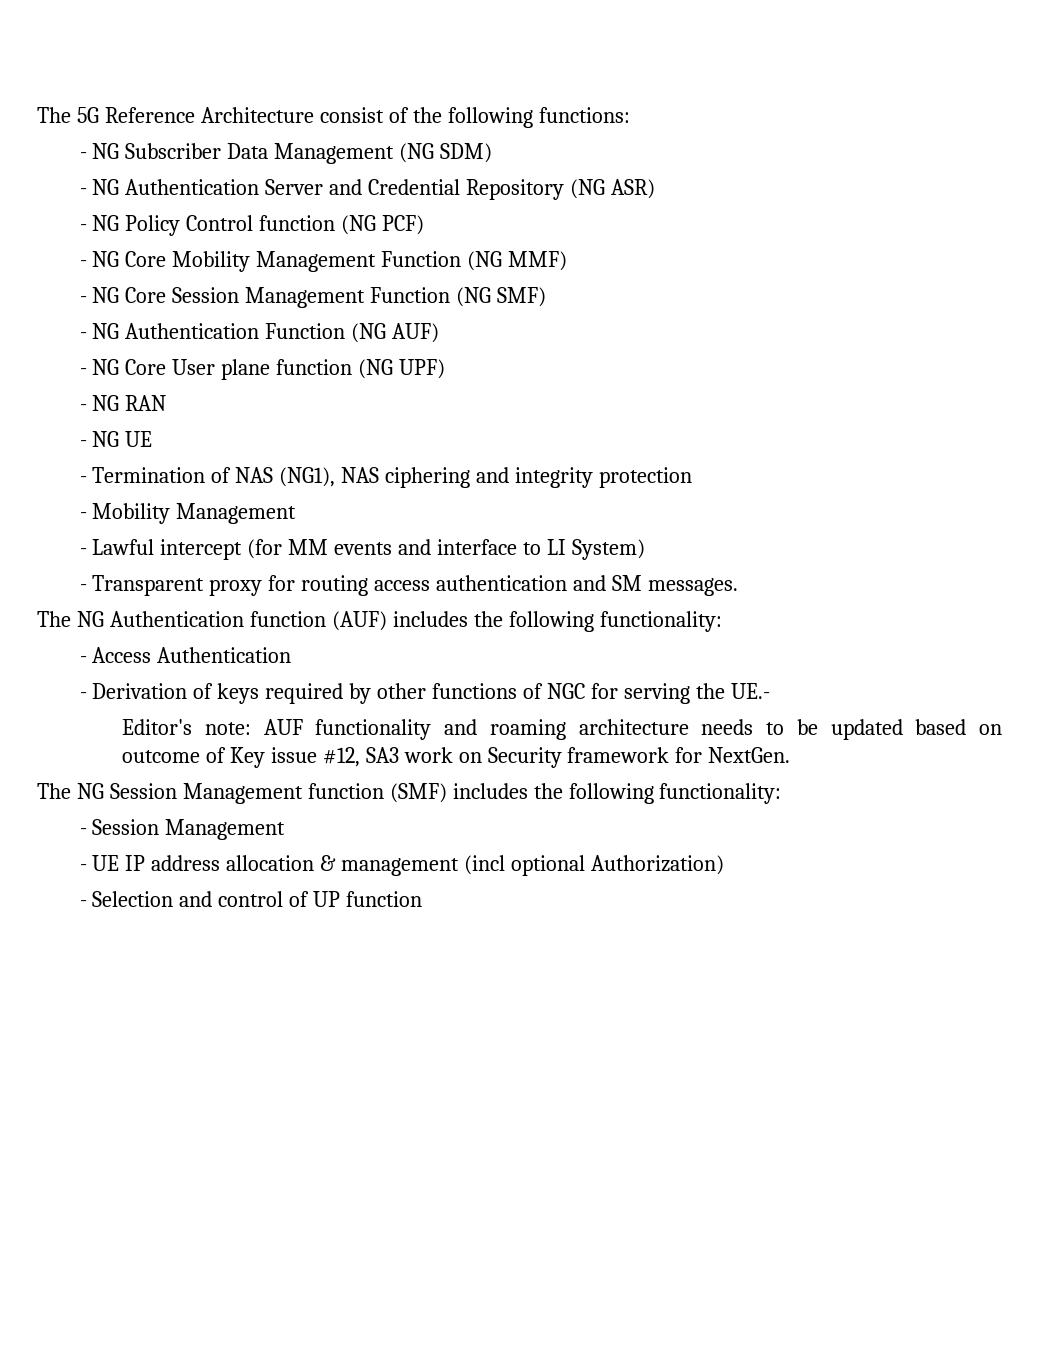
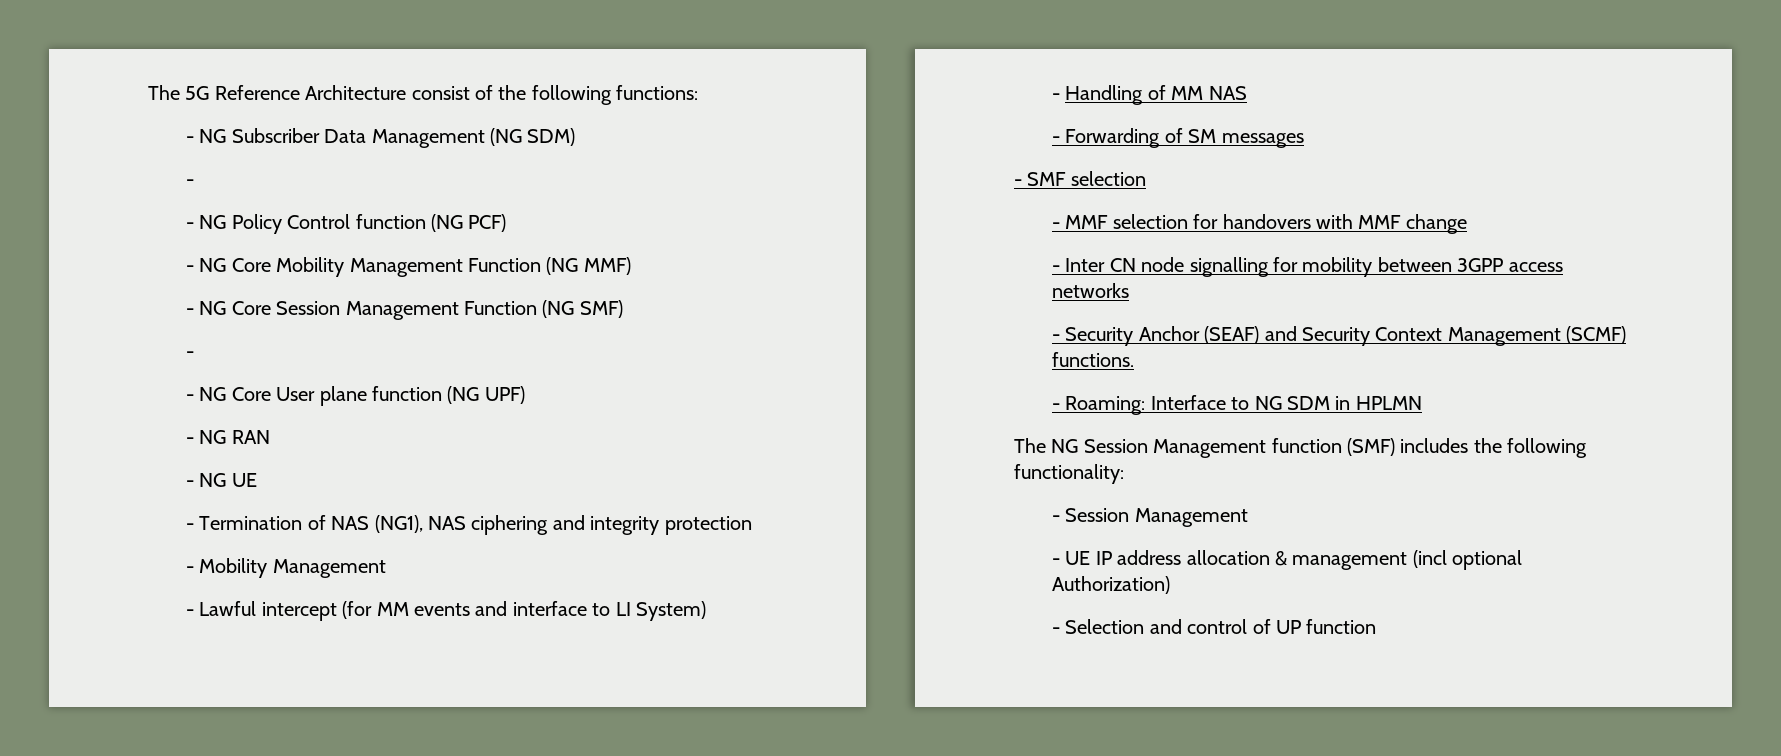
  - NG Subscriber Data Management (NG SDM)
- - NG Authentication Server and Credential Repository (NG ASR)
+ -
  - NG Core Session Management Function (NG SMF)
- - NG Authentication Function (NG AUF)
+ -
- - Transparent proxy for routing access authentication and SM messages.
- The NG Authentication function (AUF) includes the following functionality:
- - Access Authentication
- - Derivation of keys required by other functions of NGC for serving the UE.-
- Editor's note: AUF functionality and roaming architecture needs to be updated based on outcome of Key issue #12, SA3 work on Security framework for NextGen.
+ - Handling of MM NAS
+ - Forwarding of SM messages
+ - SMF selection
+ - MMF selection for handovers with MMF change
+ - Inter CN node signalling for mobility between 3GPP access networks
+ - Security Anchor (SEAF) and Security Context Management (SCMF) functions.
+ - Roaming: Interface to NG SDM in HPLMN

